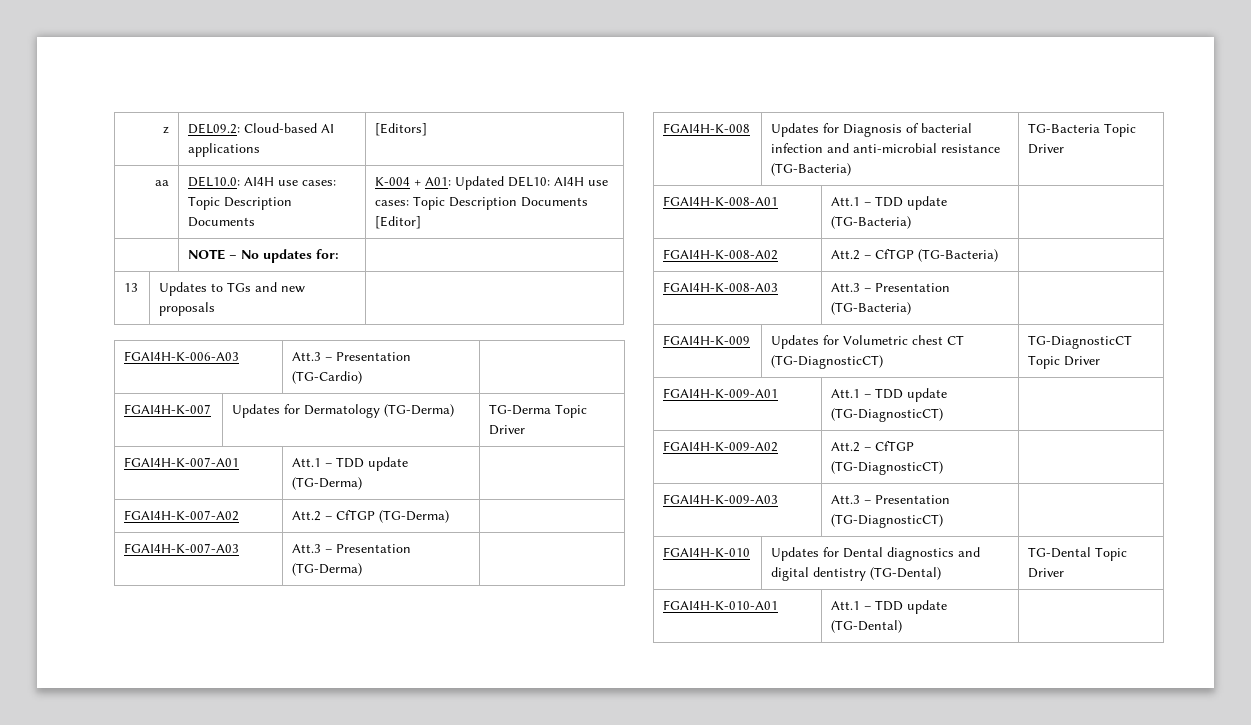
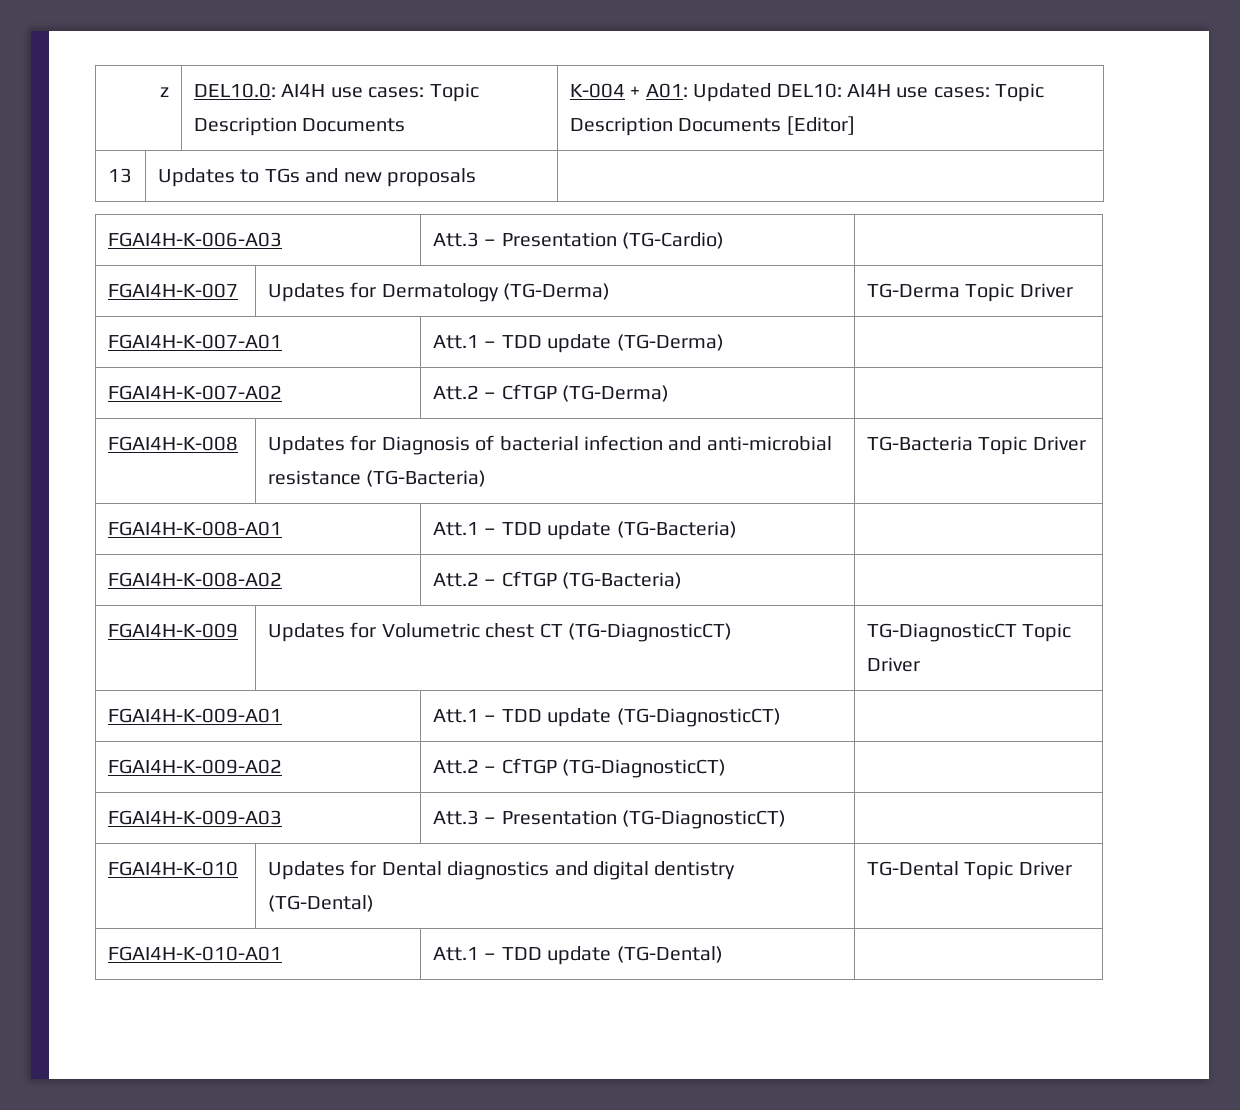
- z | DEL09.2: Cloud-based AI applications | [Editors]
- aa | DEL10.0: AI4H use cases: Topic Description Documents | K-004 + A01: Updated DEL10: AI4H use cases: Topic Description Documents [Editor]
+ z | DEL10.0: AI4H use cases: Topic Description Documents | K-004 + A01: Updated DEL10: AI4H use cases: Topic Description Documents [Editor]
- | NOTE – No updates for: |
- FGAI4H-K-007-A03 | Att.3 – Presentation (TG-Derma) |
- FGAI4H-K-008-A03 | Att.3 – Presentation (TG-Bacteria) |

